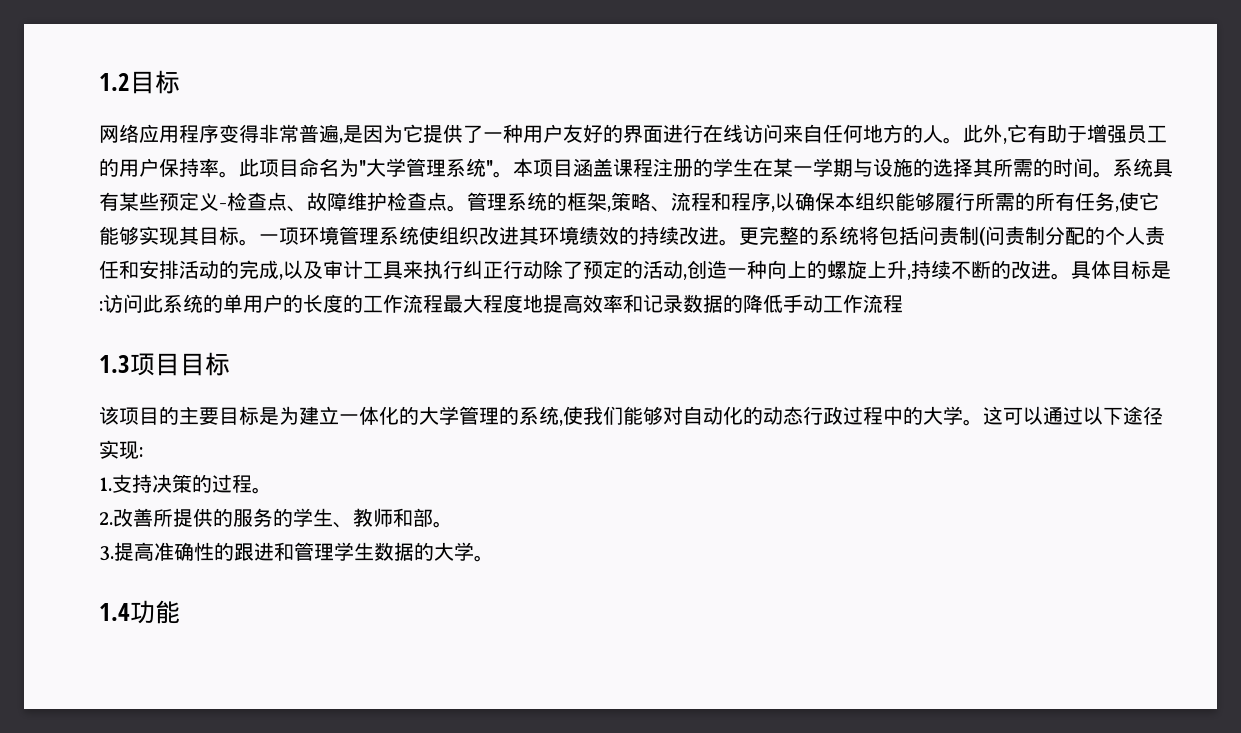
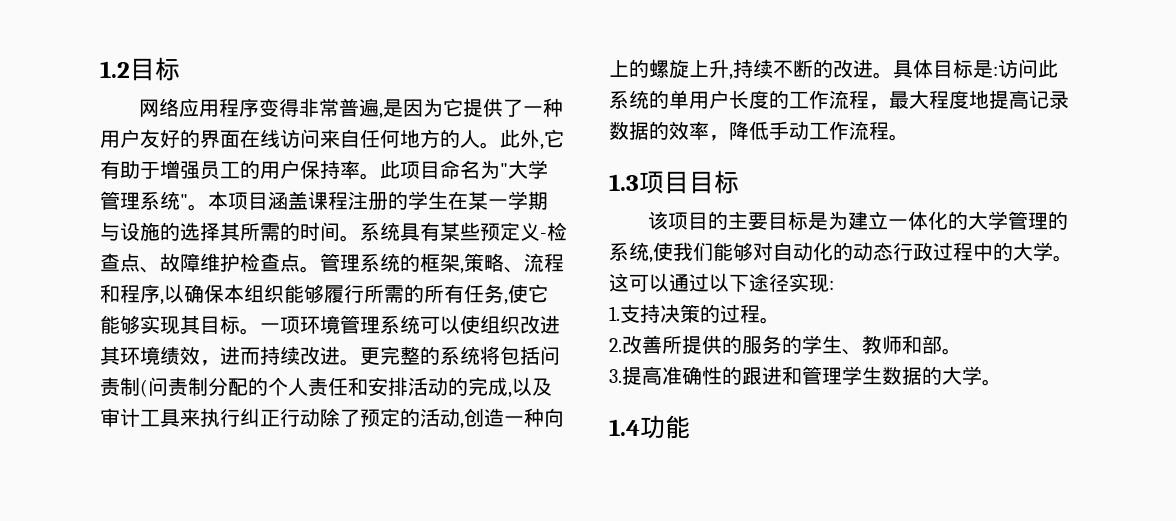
- 网络应用程序变得非常普遍,是因为它提供了一种用户友好的界面进行在线访问来自任何地方的人。
+ 网络应用程序变得非常普遍,是因为它提供了一种用户友好的界面在线访问来自任何地方的人。
- 一项环境管理系统使组织改进其环境绩效的持续改进。
+ 一项环境管理系统可以使组织改进其环境绩效，进而持续改进。
- 具体目标是:访问此系统的单用户的长度的工作流程最大程度地提高效率和记录数据的降低手动工作流程
+ 具体目标是:访问此系统的单用户长度的工作流程，最大程度地提高记录数据的效率，降低手动工作流程。

